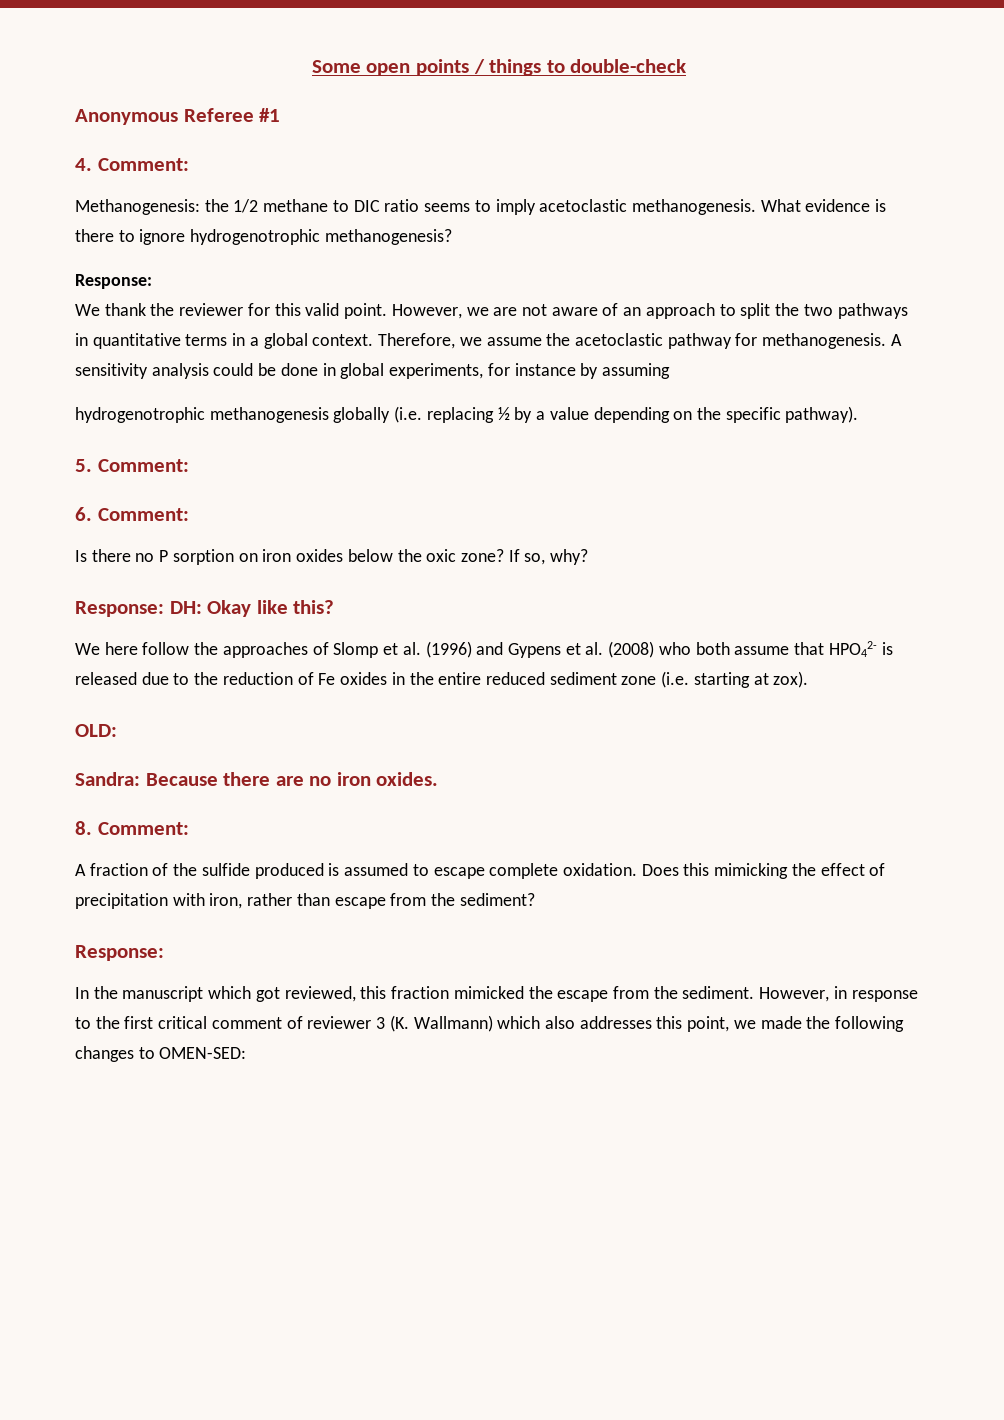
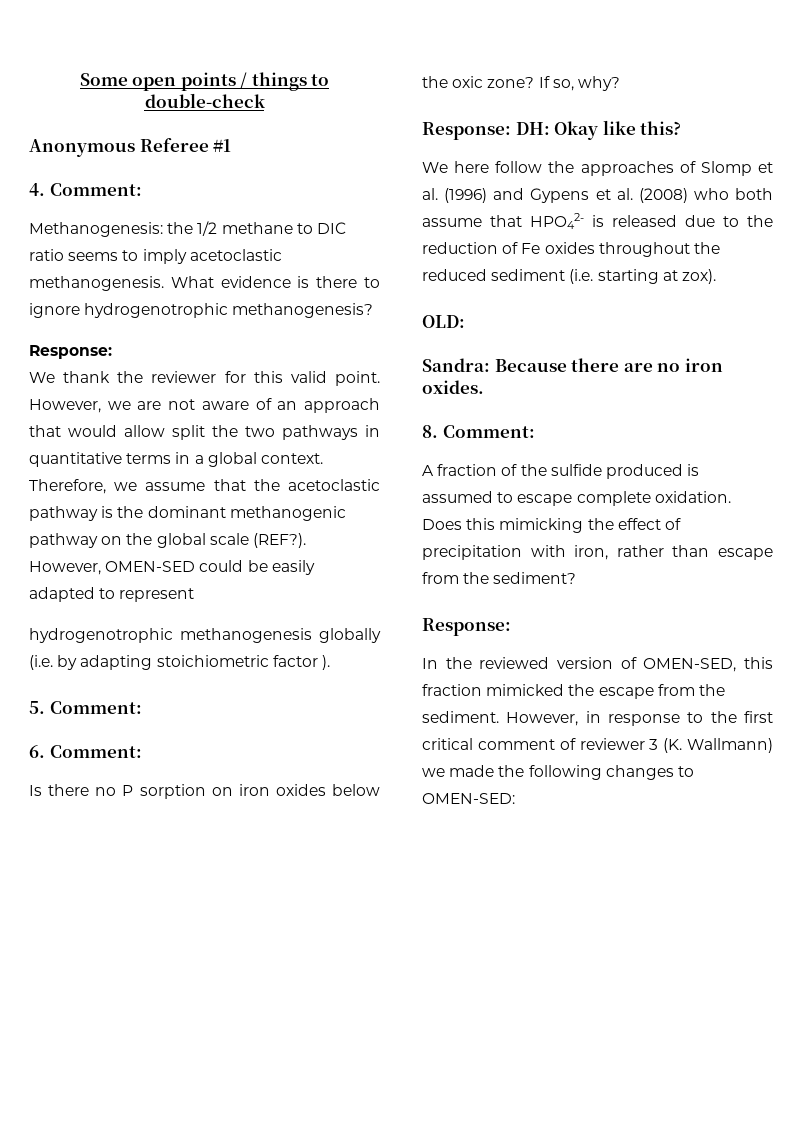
- However, we are not aware of an approach to split the two pathways in quantitative terms in a global context.
+ However, we are not aware of an approach that would allow split the two pathways in quantitative terms in a global context.
- Therefore, we assume the acetoclastic pathway for methanogenesis. A sensitivity analysis could be done in global experiments, for instance by assuming
- hydrogenotrophic methanogenesis globally (i.e. replacing ½ by a value depending on the specific pathway).
+ Therefore, we assume that the acetoclastic pathway is the dominant methanogenic pathway on the global scale (REF?). However, OMEN-SED could be easily adapted to represent
+ hydrogenotrophic methanogenesis globally (i.e. by adapting stoichiometric factor ).
- We here follow the approaches of Slomp et al. (1996) and Gypens et al. (2008) who both assume that HPO42- is released due to the reduction of Fe oxides in the entire reduced sediment zone (i.e. starting at zox).
+ We here follow the approaches of Slomp et al. (1996) and Gypens et al. (2008) who both assume that HPO42- is released due to the reduction of Fe oxides throughout the reduced sediment (i.e. starting at zox).
- In the manuscript which got reviewed, this fraction mimicked the escape from the sediment.
+ In the reviewed version of OMEN-SED, this fraction mimicked the escape from the sediment.
- However, in response to the first critical comment of reviewer 3 (K. Wallmann) which also addresses this point, we made the following changes to OMEN-SED:
+ However, in response to the first critical comment of reviewer 3 (K. Wallmann) we made the following changes to OMEN-SED:

